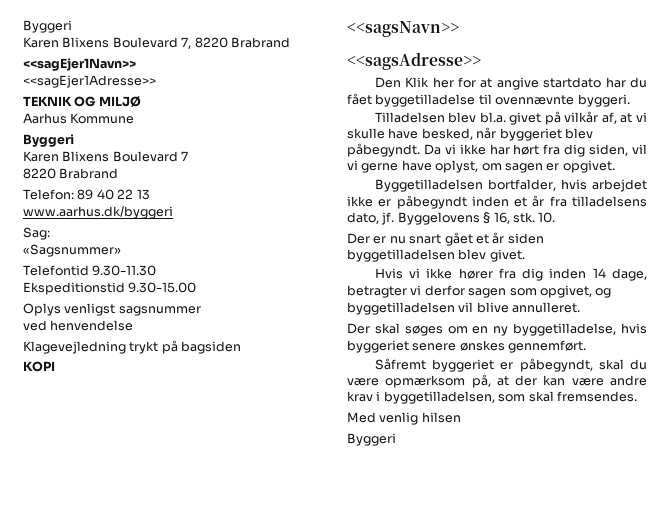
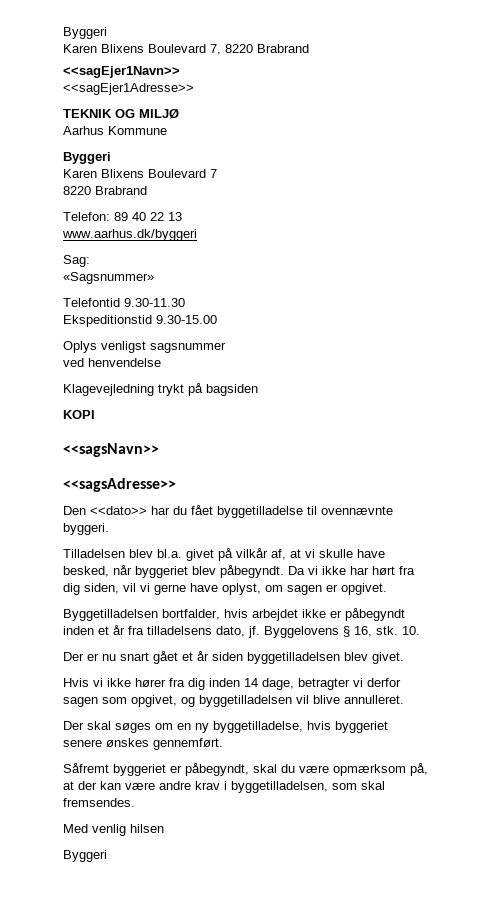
- Den Klik her for at angive startdato har du fået byggetilladelse til ovennævnte byggeri.
+ Den <<dato>> har du fået byggetilladelse til ovennævnte byggeri.

